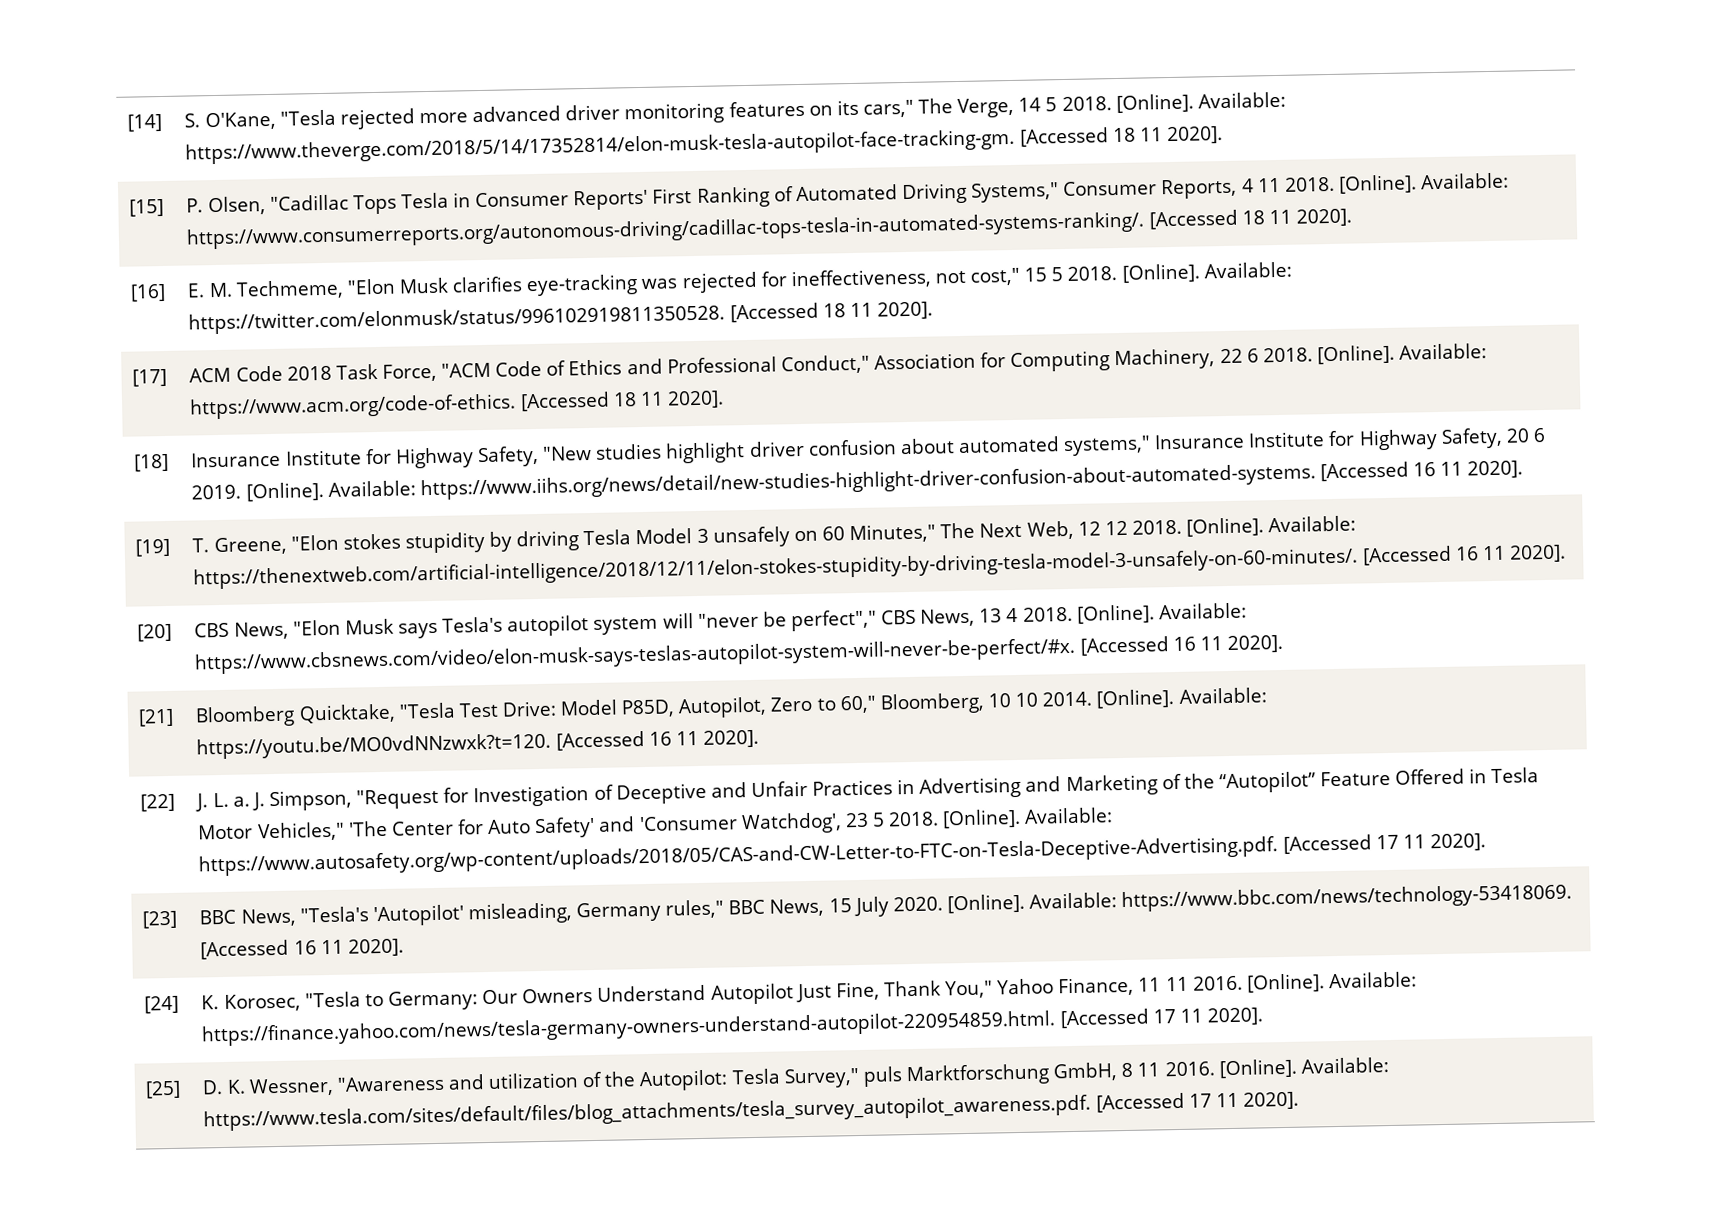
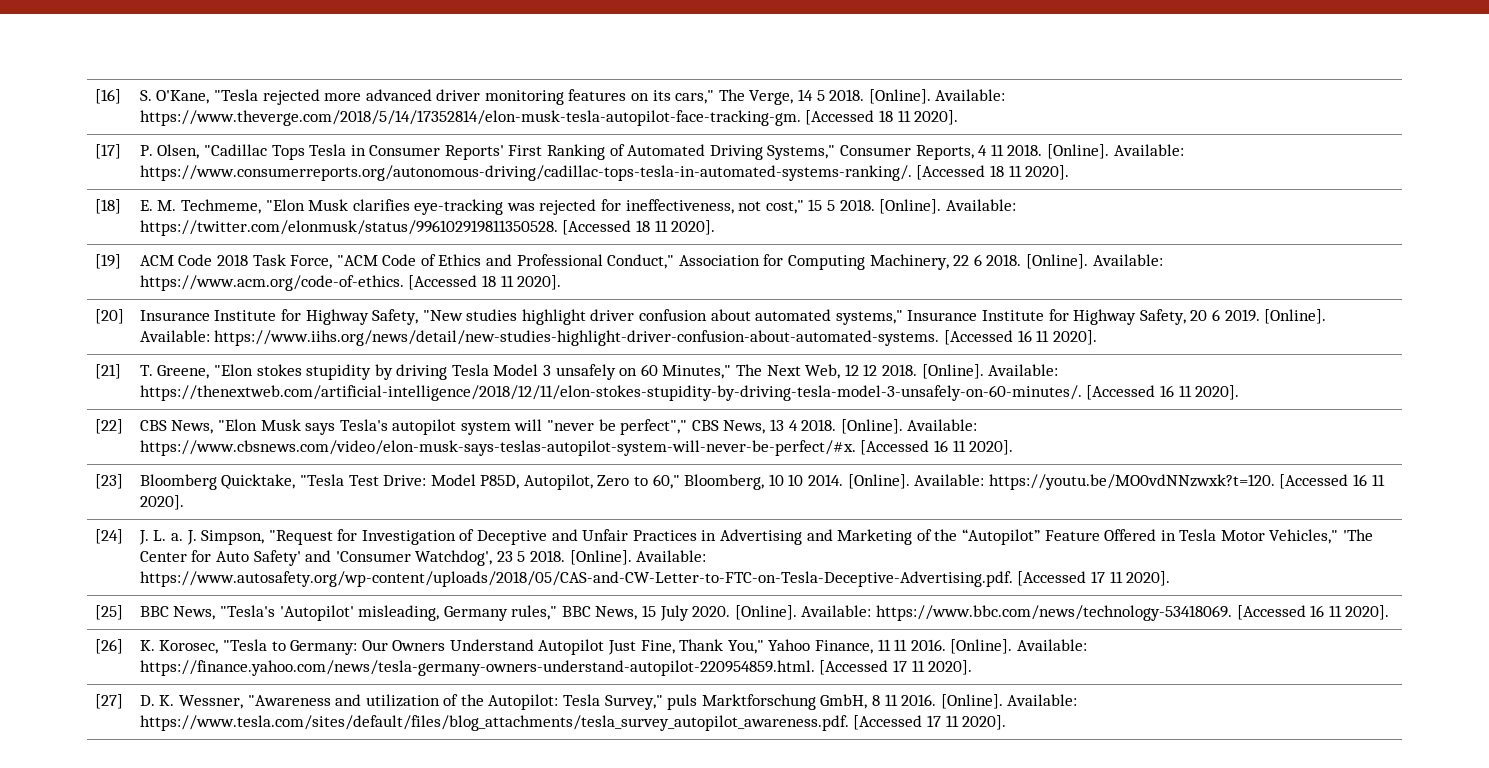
- [14] | S. O'Kane, "Tesla rejected more advanced driver monitoring features on its cars," The Verge, 14 5 2018. [Online]. Available: https://www.theverge.com/2018/5/14/17352814/elon-musk-tesla-autopilot-face-tracking-gm. [Accessed 18 11 2020].
+ [16] | S. O'Kane, "Tesla rejected more advanced driver monitoring features on its cars," The Verge, 14 5 2018. [Online]. Available: https://www.theverge.com/2018/5/14/17352814/elon-musk-tesla-autopilot-face-tracking-gm. [Accessed 18 11 2020].
- [15] | P. Olsen, "Cadillac Tops Tesla in Consumer Reports' First Ranking of Automated Driving Systems," Consumer Reports, 4 11 2018. [Online]. Available: https://www.consumerreports.org/autonomous-driving/cadillac-tops-tesla-in-automated-systems-ranking/. [Accessed 18 11 2020].
+ [17] | P. Olsen, "Cadillac Tops Tesla in Consumer Reports' First Ranking of Automated Driving Systems," Consumer Reports, 4 11 2018. [Online]. Available: https://www.consumerreports.org/autonomous-driving/cadillac-tops-tesla-in-automated-systems-ranking/. [Accessed 18 11 2020].
- [16] | E. M. Techmeme, "Elon Musk clarifies eye-tracking was rejected for ineffectiveness, not cost," 15 5 2018. [Online]. Available: https://twitter.com/elonmusk/status/996102919811350528. [Accessed 18 11 2020].
+ [18] | E. M. Techmeme, "Elon Musk clarifies eye-tracking was rejected for ineffectiveness, not cost," 15 5 2018. [Online]. Available: https://twitter.com/elonmusk/status/996102919811350528. [Accessed 18 11 2020].
- [17] | ACM Code 2018 Task Force, "ACM Code of Ethics and Professional Conduct," Association for Computing Machinery, 22 6 2018. [Online]. Available: https://www.acm.org/code-of-ethics. [Accessed 18 11 2020].
+ [19] | ACM Code 2018 Task Force, "ACM Code of Ethics and Professional Conduct," Association for Computing Machinery, 22 6 2018. [Online]. Available: https://www.acm.org/code-of-ethics. [Accessed 18 11 2020].
- [18] | Insurance Institute for Highway Safety, "New studies highlight driver confusion about automated systems," Insurance Institute for Highway Safety, 20 6 2019. [Online]. Available: https://www.iihs.org/news/detail/new-studies-highlight-driver-confusion-about-automated-systems. [Accessed 16 11 2020].
+ [20] | Insurance Institute for Highway Safety, "New studies highlight driver confusion about automated systems," Insurance Institute for Highway Safety, 20 6 2019. [Online]. Available: https://www.iihs.org/news/detail/new-studies-highlight-driver-confusion-about-automated-systems. [Accessed 16 11 2020].
- [19] | T. Greene, "Elon stokes stupidity by driving Tesla Model 3 unsafely on 60 Minutes," The Next Web, 12 12 2018. [Online]. Available: https://thenextweb.com/artificial-intelligence/2018/12/11/elon-stokes-stupidity-by-driving-tesla-model-3-unsafely-on-60-minutes/. [Accessed 16 11 2020].
+ [21] | T. Greene, "Elon stokes stupidity by driving Tesla Model 3 unsafely on 60 Minutes," The Next Web, 12 12 2018. [Online]. Available: https://thenextweb.com/artificial-intelligence/2018/12/11/elon-stokes-stupidity-by-driving-tesla-model-3-unsafely-on-60-minutes/. [Accessed 16 11 2020].
- [20] | CBS News, "Elon Musk says Tesla's autopilot system will "never be perfect"," CBS News, 13 4 2018. [Online]. Available: https://www.cbsnews.com/video/elon-musk-says-teslas-autopilot-system-will-never-be-perfect/#x. [Accessed 16 11 2020].
+ [22] | CBS News, "Elon Musk says Tesla's autopilot system will "never be perfect"," CBS News, 13 4 2018. [Online]. Available: https://www.cbsnews.com/video/elon-musk-says-teslas-autopilot-system-will-never-be-perfect/#x. [Accessed 16 11 2020].
- [21] | Bloomberg Quicktake, "Tesla Test Drive: Model P85D, Autopilot, Zero to 60," Bloomberg, 10 10 2014. [Online]. Available: https://youtu.be/MO0vdNNzwxk?t=120. [Accessed 16 11 2020].
+ [23] | Bloomberg Quicktake, "Tesla Test Drive: Model P85D, Autopilot, Zero to 60," Bloomberg, 10 10 2014. [Online]. Available: https://youtu.be/MO0vdNNzwxk?t=120. [Accessed 16 11 2020].
- [22]
+ [24]
- [23] | BBC News, "Tesla's 'Autopilot' misleading, Germany rules," BBC News, 15 July 2020. [Online]. Available: https://www.bbc.com/news/technology-53418069. [Accessed 16 11 2020].
+ [25] | BBC News, "Tesla's 'Autopilot' misleading, Germany rules," BBC News, 15 July 2020. [Online]. Available: https://www.bbc.com/news/technology-53418069. [Accessed 16 11 2020].
- [24] | K. Korosec, "Tesla to Germany: Our Owners Understand Autopilot Just Fine, Thank You," Yahoo Finance, 11 11 2016. [Online]. Available: https://finance.yahoo.com/news/tesla-germany-owners-understand-autopilot-220954859.html. [Accessed 17 11 2020].
+ [26] | K. Korosec, "Tesla to Germany: Our Owners Understand Autopilot Just Fine, Thank You," Yahoo Finance, 11 11 2016. [Online]. Available: https://finance.yahoo.com/news/tesla-germany-owners-understand-autopilot-220954859.html. [Accessed 17 11 2020].
- [25] | D. K. Wessner, "Awareness and utilization of the Autopilot: Tesla Survey," puls Marktforschung GmbH, 8 11 2016. [Online]. Available: https://www.tesla.com/sites/default/files/blog_attachments/tesla_survey_autopilot_awareness.pdf. [Accessed 17 11 2020].
+ [27] | D. K. Wessner, "Awareness and utilization of the Autopilot: Tesla Survey," puls Marktforschung GmbH, 8 11 2016. [Online]. Available: https://www.tesla.com/sites/default/files/blog_attachments/tesla_survey_autopilot_awareness.pdf. [Accessed 17 11 2020].

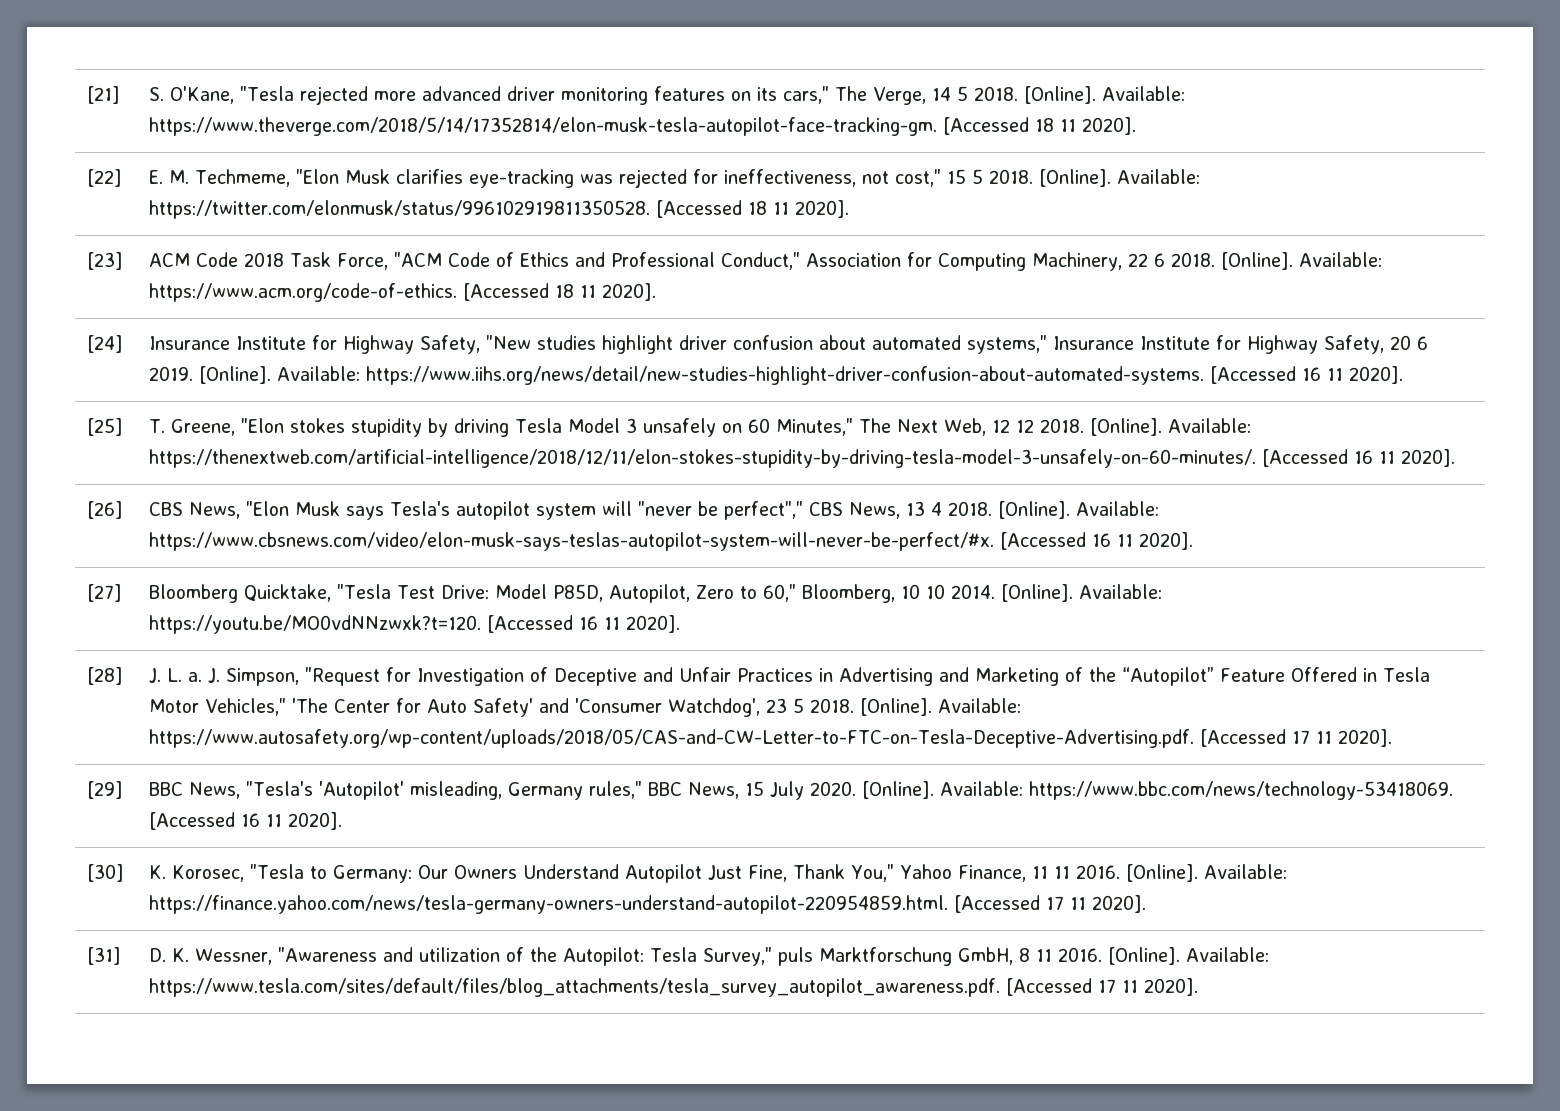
- [16] | S. O'Kane, "Tesla rejected more advanced driver monitoring features on its cars," The Verge, 14 5 2018. [Online]. Available: https://www.theverge.com/2018/5/14/17352814/elon-musk-tesla-autopilot-face-tracking-gm. [Accessed 18 11 2020].
+ [21] | S. O'Kane, "Tesla rejected more advanced driver monitoring features on its cars," The Verge, 14 5 2018. [Online]. Available: https://www.theverge.com/2018/5/14/17352814/elon-musk-tesla-autopilot-face-tracking-gm. [Accessed 18 11 2020].
- [17] | P. Olsen, "Cadillac Tops Tesla in Consumer Reports' First Ranking of Automated Driving Systems," Consumer Reports, 4 11 2018. [Online]. Available: https://www.consumerreports.org/autonomous-driving/cadillac-tops-tesla-in-automated-systems-ranking/. [Accessed 18 11 2020].
- [18] | E. M. Techmeme, "Elon Musk clarifies eye-tracking was rejected for ineffectiveness, not cost," 15 5 2018. [Online]. Available: https://twitter.com/elonmusk/status/996102919811350528. [Accessed 18 11 2020].
+ [22] | E. M. Techmeme, "Elon Musk clarifies eye-tracking was rejected for ineffectiveness, not cost," 15 5 2018. [Online]. Available: https://twitter.com/elonmusk/status/996102919811350528. [Accessed 18 11 2020].
- [19] | ACM Code 2018 Task Force, "ACM Code of Ethics and Professional Conduct," Association for Computing Machinery, 22 6 2018. [Online]. Available: https://www.acm.org/code-of-ethics. [Accessed 18 11 2020].
+ [23] | ACM Code 2018 Task Force, "ACM Code of Ethics and Professional Conduct," Association for Computing Machinery, 22 6 2018. [Online]. Available: https://www.acm.org/code-of-ethics. [Accessed 18 11 2020].
- [20] | Insurance Institute for Highway Safety, "New studies highlight driver confusion about automated systems," Insurance Institute for Highway Safety, 20 6 2019. [Online]. Available: https://www.iihs.org/news/detail/new-studies-highlight-driver-confusion-about-automated-systems. [Accessed 16 11 2020].
+ [24] | Insurance Institute for Highway Safety, "New studies highlight driver confusion about automated systems," Insurance Institute for Highway Safety, 20 6 2019. [Online]. Available: https://www.iihs.org/news/detail/new-studies-highlight-driver-confusion-about-automated-systems. [Accessed 16 11 2020].
- [21] | T. Greene, "Elon stokes stupidity by driving Tesla Model 3 unsafely on 60 Minutes," The Next Web, 12 12 2018. [Online]. Available: https://thenextweb.com/artificial-intelligence/2018/12/11/elon-stokes-stupidity-by-driving-tesla-model-3-unsafely-on-60-minutes/. [Accessed 16 11 2020].
+ [25] | T. Greene, "Elon stokes stupidity by driving Tesla Model 3 unsafely on 60 Minutes," The Next Web, 12 12 2018. [Online]. Available: https://thenextweb.com/artificial-intelligence/2018/12/11/elon-stokes-stupidity-by-driving-tesla-model-3-unsafely-on-60-minutes/. [Accessed 16 11 2020].
- [22] | CBS News, "Elon Musk says Tesla's autopilot system will "never be perfect"," CBS News, 13 4 2018. [Online]. Available: https://www.cbsnews.com/video/elon-musk-says-teslas-autopilot-system-will-never-be-perfect/#x. [Accessed 16 11 2020].
+ [26] | CBS News, "Elon Musk says Tesla's autopilot system will "never be perfect"," CBS News, 13 4 2018. [Online]. Available: https://www.cbsnews.com/video/elon-musk-says-teslas-autopilot-system-will-never-be-perfect/#x. [Accessed 16 11 2020].
- [23] | Bloomberg Quicktake, "Tesla Test Drive: Model P85D, Autopilot, Zero to 60," Bloomberg, 10 10 2014. [Online]. Available: https://youtu.be/MO0vdNNzwxk?t=120. [Accessed 16 11 2020].
+ [27] | Bloomberg Quicktake, "Tesla Test Drive: Model P85D, Autopilot, Zero to 60," Bloomberg, 10 10 2014. [Online]. Available: https://youtu.be/MO0vdNNzwxk?t=120. [Accessed 16 11 2020].
- [24]
+ [28]
- [25] | BBC News, "Tesla's 'Autopilot' misleading, Germany rules," BBC News, 15 July 2020. [Online]. Available: https://www.bbc.com/news/technology-53418069. [Accessed 16 11 2020].
+ [29] | BBC News, "Tesla's 'Autopilot' misleading, Germany rules," BBC News, 15 July 2020. [Online]. Available: https://www.bbc.com/news/technology-53418069. [Accessed 16 11 2020].
- [26] | K. Korosec, "Tesla to Germany: Our Owners Understand Autopilot Just Fine, Thank You," Yahoo Finance, 11 11 2016. [Online]. Available: https://finance.yahoo.com/news/tesla-germany-owners-understand-autopilot-220954859.html. [Accessed 17 11 2020].
+ [30] | K. Korosec, "Tesla to Germany: Our Owners Understand Autopilot Just Fine, Thank You," Yahoo Finance, 11 11 2016. [Online]. Available: https://finance.yahoo.com/news/tesla-germany-owners-understand-autopilot-220954859.html. [Accessed 17 11 2020].
- [27] | D. K. Wessner, "Awareness and utilization of the Autopilot: Tesla Survey," puls Marktforschung GmbH, 8 11 2016. [Online]. Available: https://www.tesla.com/sites/default/files/blog_attachments/tesla_survey_autopilot_awareness.pdf. [Accessed 17 11 2020].
+ [31] | D. K. Wessner, "Awareness and utilization of the Autopilot: Tesla Survey," puls Marktforschung GmbH, 8 11 2016. [Online]. Available: https://www.tesla.com/sites/default/files/blog_attachments/tesla_survey_autopilot_awareness.pdf. [Accessed 17 11 2020].

